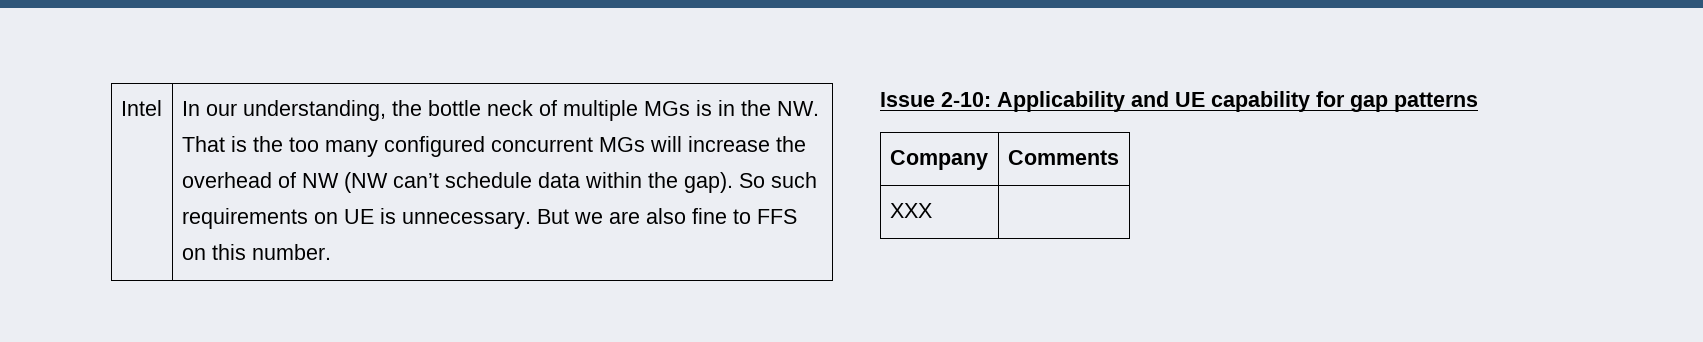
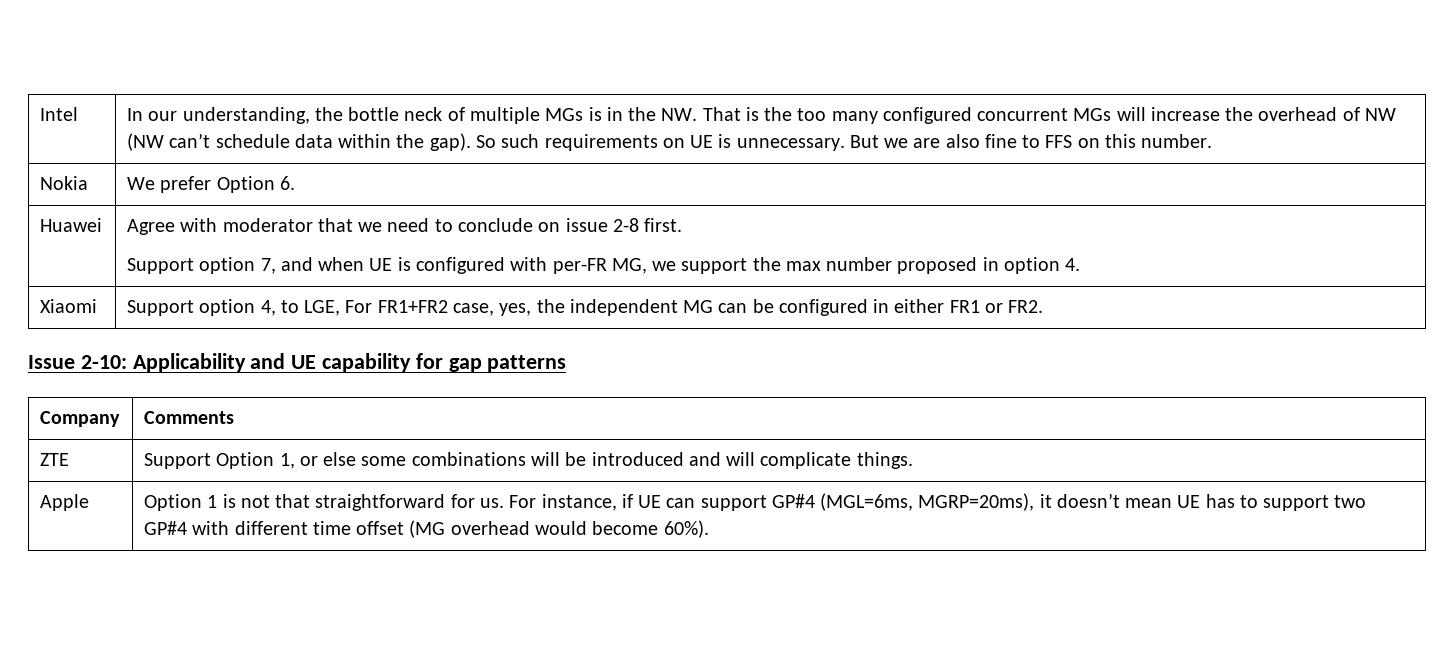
+ Nokia | We prefer Option 6.
+ Huawei | Agree with moderator that we need to conclude on issue 2-8 first.
+ Support option 7, and when UE is configured with per-FR MG, we support the max number proposed in option 4.
+ Xiaomi | Support option 4, to LGE, For FR1+FR2 case, yes, the independent MG can be configured in either FR1 or FR2.
- XXX |
+ ZTE | Support Option 1, or else some combinations will be introduced and will complicate things.
+ Apple | Option 1 is not that straightforward for us. For instance, if UE can support GP#4 (MGL=6ms, MGRP=20ms), it doesn’t mean UE has to support two GP#4 with different time offset (MG overhead would become 60%).

